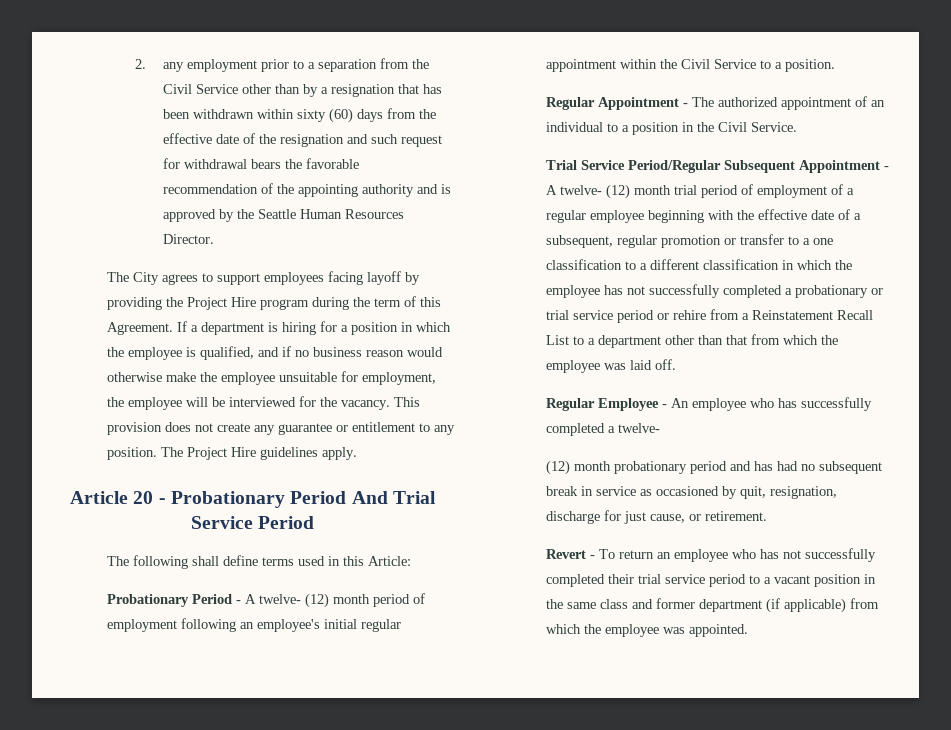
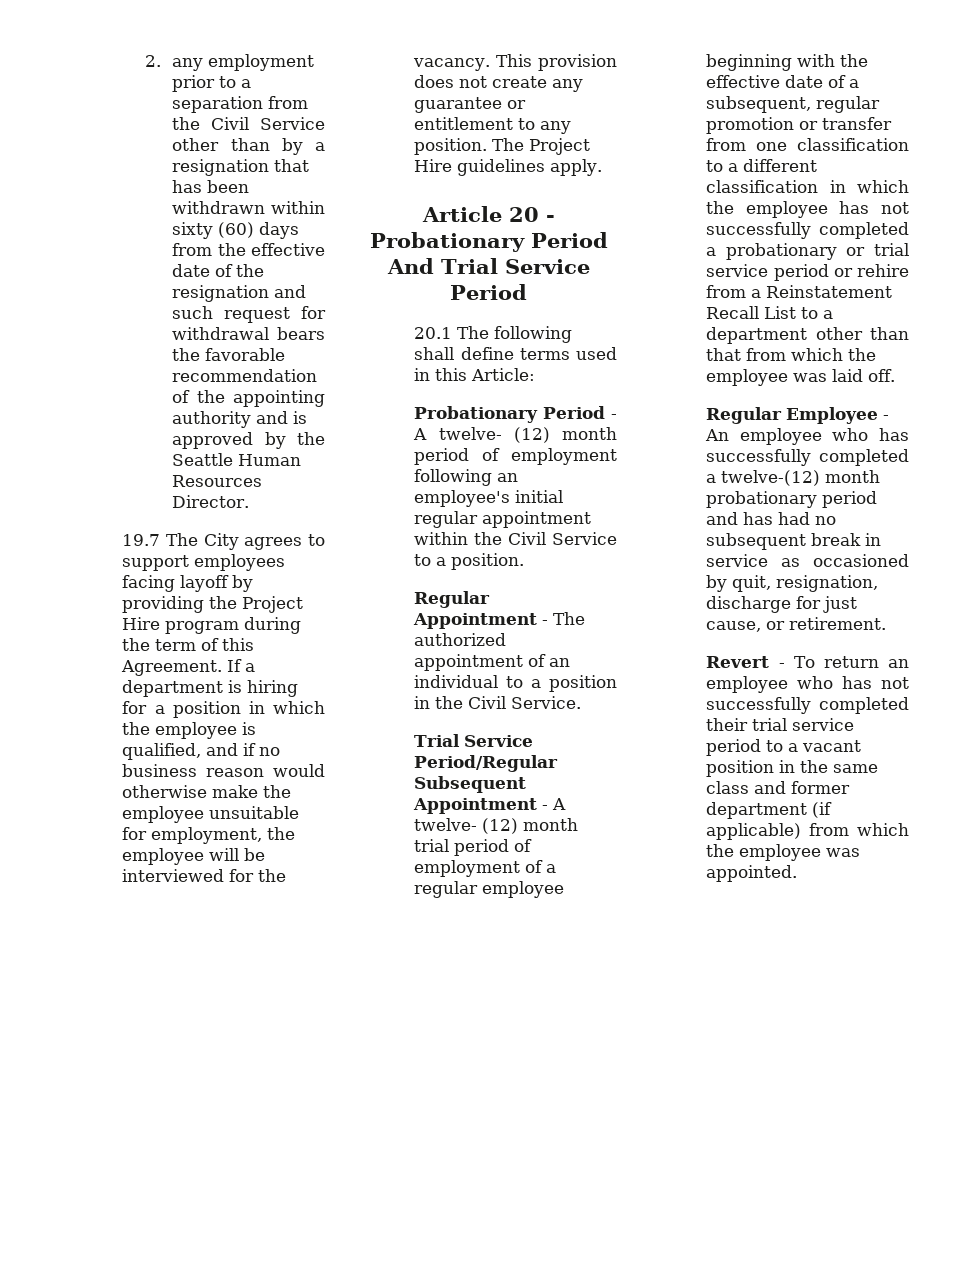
- The City agrees to support employees facing layoff by providing the Project Hire program during the term of this Agreement.
+ 19.7 The City agrees to support employees facing layoff by providing the Project Hire program during the term of this Agreement.
- The following shall define terms used in this Article:
+ 20.1 The following shall define terms used in this Article:
- Trial Service Period/Regular Subsequent Appointment - A twelve- (12) month trial period of employment of a regular employee beginning with the effective date of a subsequent, regular promotion or transfer to a one classification to a different classification in which the employee has not successfully completed a probationary or trial service period or rehire from a Reinstatement Recall List to a department other than that from which the employee was laid off.
+ Trial Service Period/Regular Subsequent Appointment - A twelve- (12) month trial period of employment of a regular employee beginning with the effective date of a subsequent, regular promotion or transfer from one classification to a different classification in which the employee has not successfully completed a probationary or trial service period or rehire from a Reinstatement Recall List to a department other than that from which the employee was laid off.
- Regular Employee - An employee who has successfully completed a twelve-
- (12) month probationary period and has had no subsequent break in service as occasioned by quit, resignation, discharge for just cause, or retirement.
+ Regular Employee - An employee who has successfully completed a twelve-(12) month probationary period and has had no subsequent break in service as occasioned by quit, resignation, discharge for just cause, or retirement.

